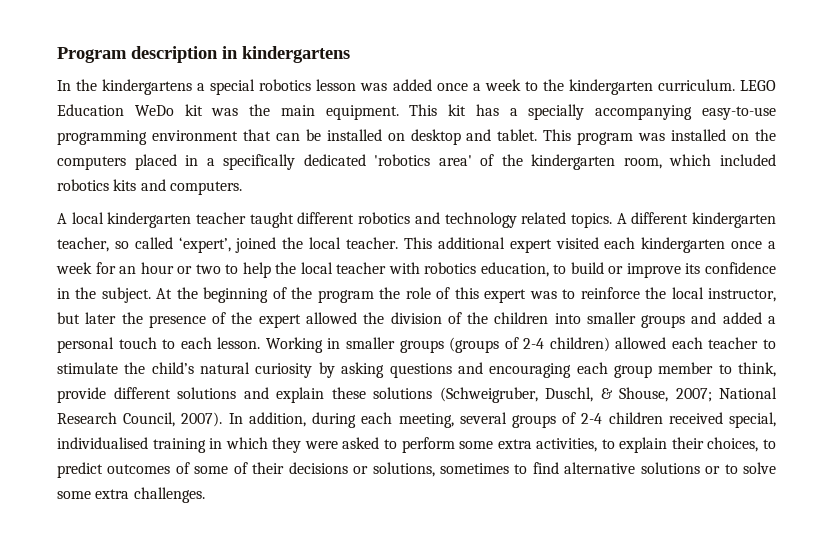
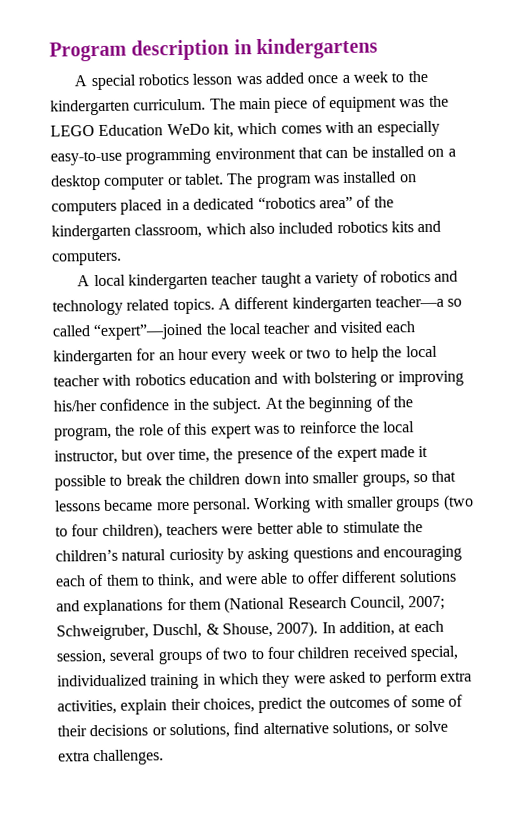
- In the kindergartens a special robotics lesson was added once a week to the kindergarten curriculum.
+ A special robotics lesson was added once a week to the kindergarten curriculum.
- LEGO Education WeDo kit was the main equipment. This kit has a specially accompanying easy-to-use programming environment that can be installed on desktop and tablet. This program was installed on the computers placed in a specifically dedicated 'robotics area' of the kindergarten room, which included robotics kits and computers.
+ The main piece of equipment was the LEGO Education WeDo kit, which comes with an especially easy-to-use programming environment that can be installed on a desktop computer or tablet. The program was installed on computers placed in a dedicated “robotics area” of the kindergarten classroom, which also included robotics kits and computers.
- A local kindergarten teacher taught different robotics and technology related topics.
+ A local kindergarten teacher taught a variety of robotics and technology related topics.
- A different kindergarten teacher, so called ‘expert’, joined the local teacher. This additional expert visited each kindergarten once a week for an hour or two to help the local teacher with robotics education, to build or improve its confidence in the subject.
+ A different kindergarten teacher—a so called “expert”—joined the local teacher and visited each kindergarten for an hour every week or two to help the local teacher with robotics education and with bolstering or improving his/her confidence in the subject.
- At the beginning of the program the role of this expert was to reinforce the local instructor, but later the presence of the expert allowed the division of the children into smaller groups and added a personal touch to each lesson. Working in smaller groups (groups of 2-4 children) allowed each teacher to stimulate the child’s natural curiosity by asking questions and encouraging each group member to think, provide different solutions and explain these solutions (Schweigruber, Duschl, & Shouse, 2007; National Research Council, 2007). In addition, during each meeting, several groups of 2-4 children received special, individualised training in which they were asked to perform some extra activities, to explain their choices, to predict outcomes of some of their decisions or solutions, sometimes to find alternative solutions or to solve some extra challenges.
+ At the beginning of the program, the role of this expert was to reinforce the local instructor, but over time, the presence of the expert made it possible to break the children down into smaller groups, so that lessons became more personal. Working with smaller groups (two to four children), teachers were better able to stimulate the children’s natural curiosity by asking questions and encouraging each of them to think, and were able to offer different solutions and explanations for them (National Research Council, 2007; Schweigruber, Duschl, & Shouse, 2007). In addition, at each session, several groups of two to four children received special, individualized training in which they were asked to perform extra activities, explain their choices, predict the outcomes of some of their decisions or solutions, find alternative solutions, or solve extra challenges.

